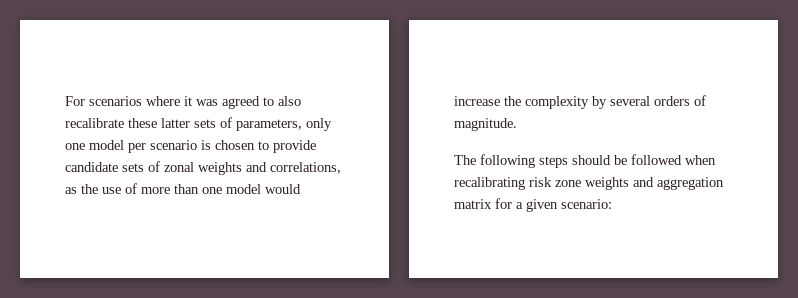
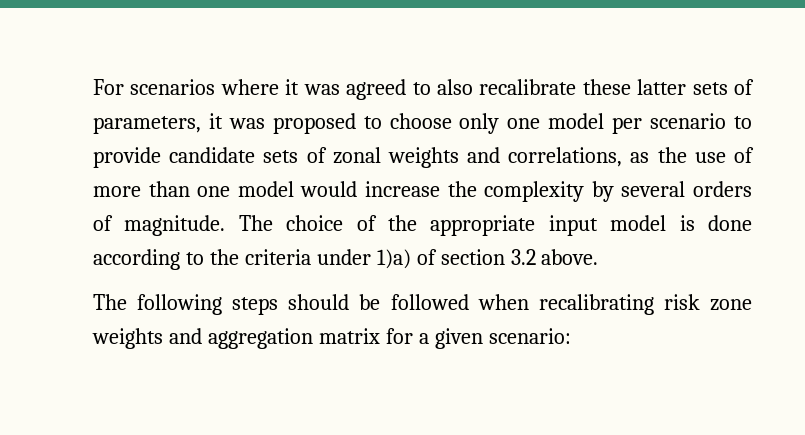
- For scenarios where it was agreed to also recalibrate these latter sets of parameters, only one model per scenario is chosen to provide candidate sets of zonal weights and correlations, as the use of more than one model would increase the complexity by several orders of magnitude.
+ For scenarios where it was agreed to also recalibrate these latter sets of parameters, it was proposed to choose only one model per scenario to provide candidate sets of zonal weights and correlations, as the use of more than one model would increase the complexity by several orders of magnitude. The choice of the appropriate input model is done according to the criteria under 1)a) of section 3.2 above.

